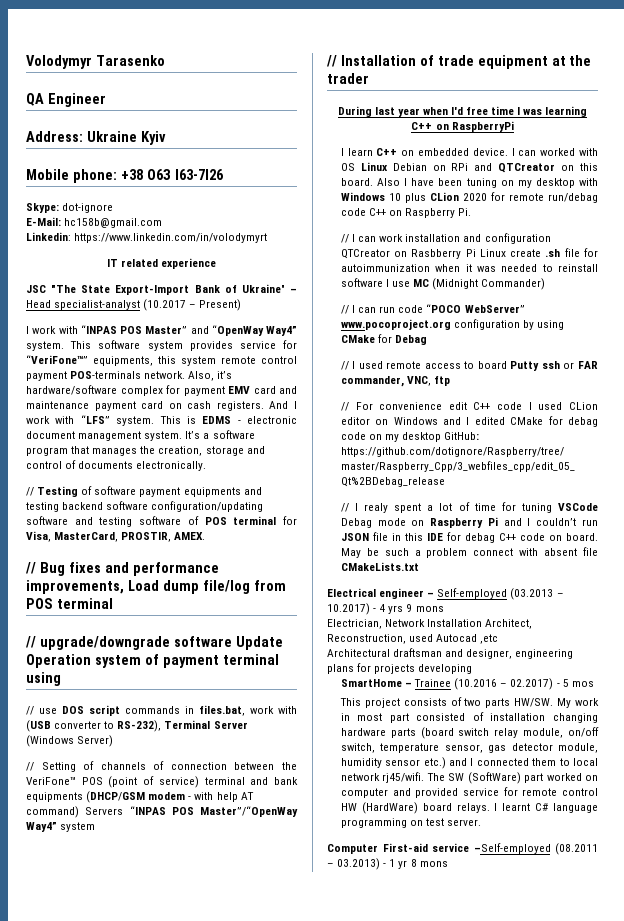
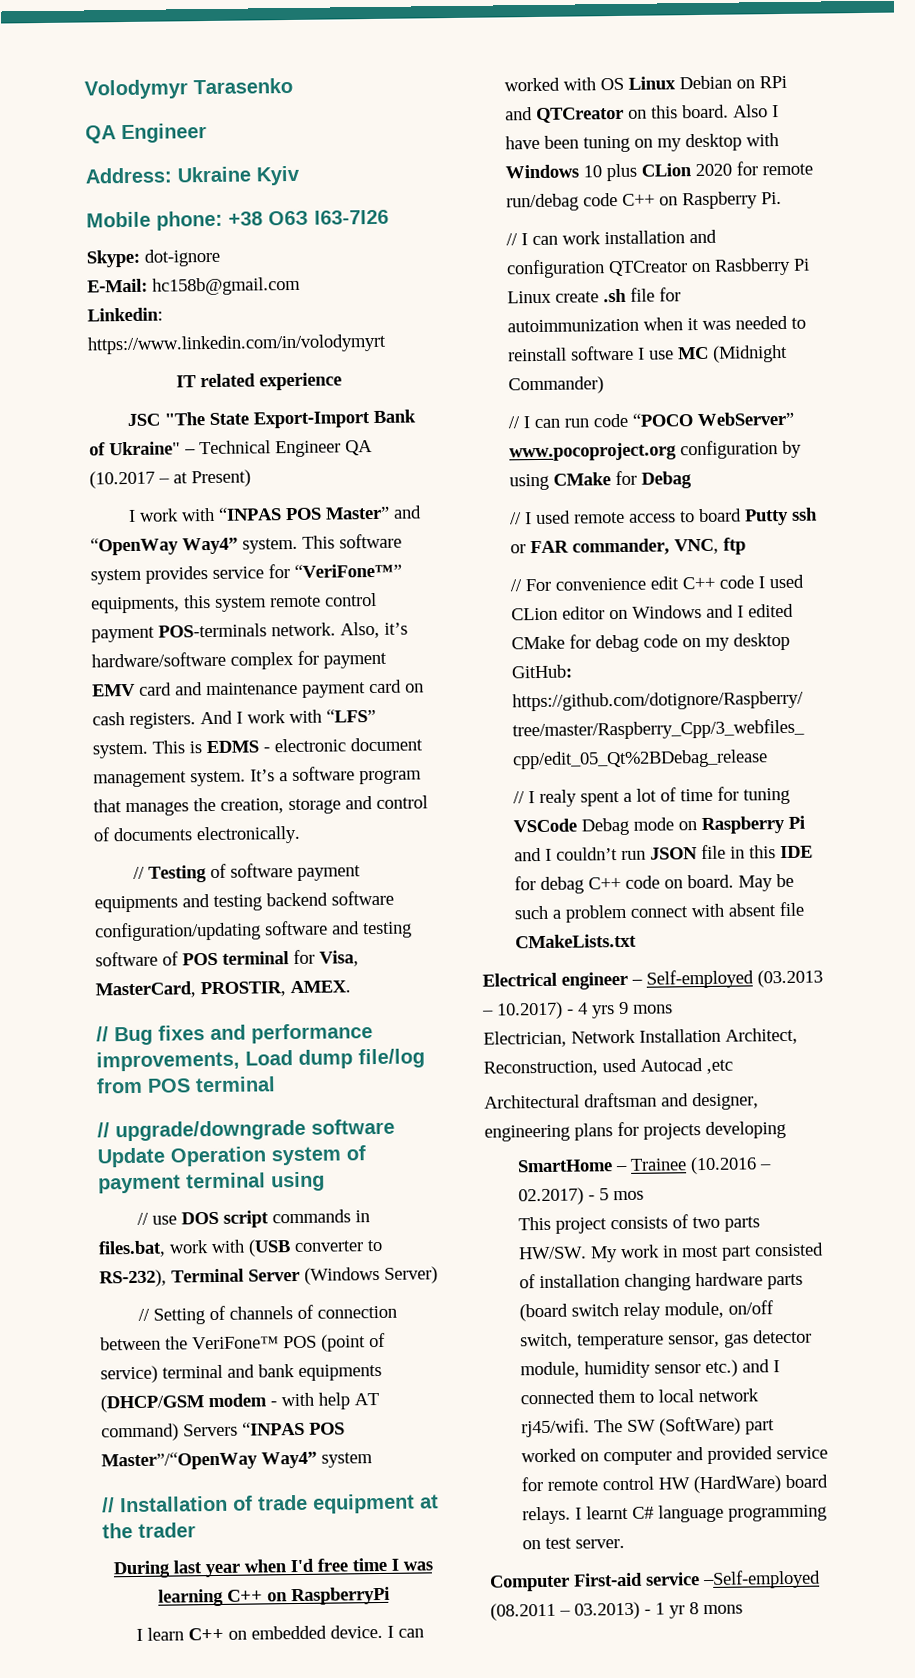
- JSC "The State Export-Import Bank of Ukraine" – Head specialist-analyst (10.2017 – Present)
+ JSC "The State Export-Import Bank of Ukraine" – Technical Engineer QA (10.2017 – at Present)

